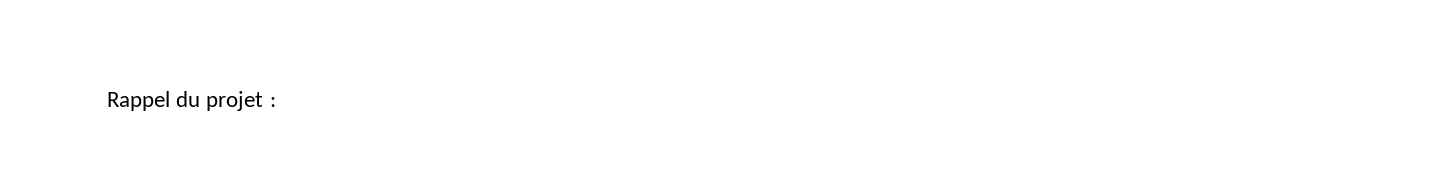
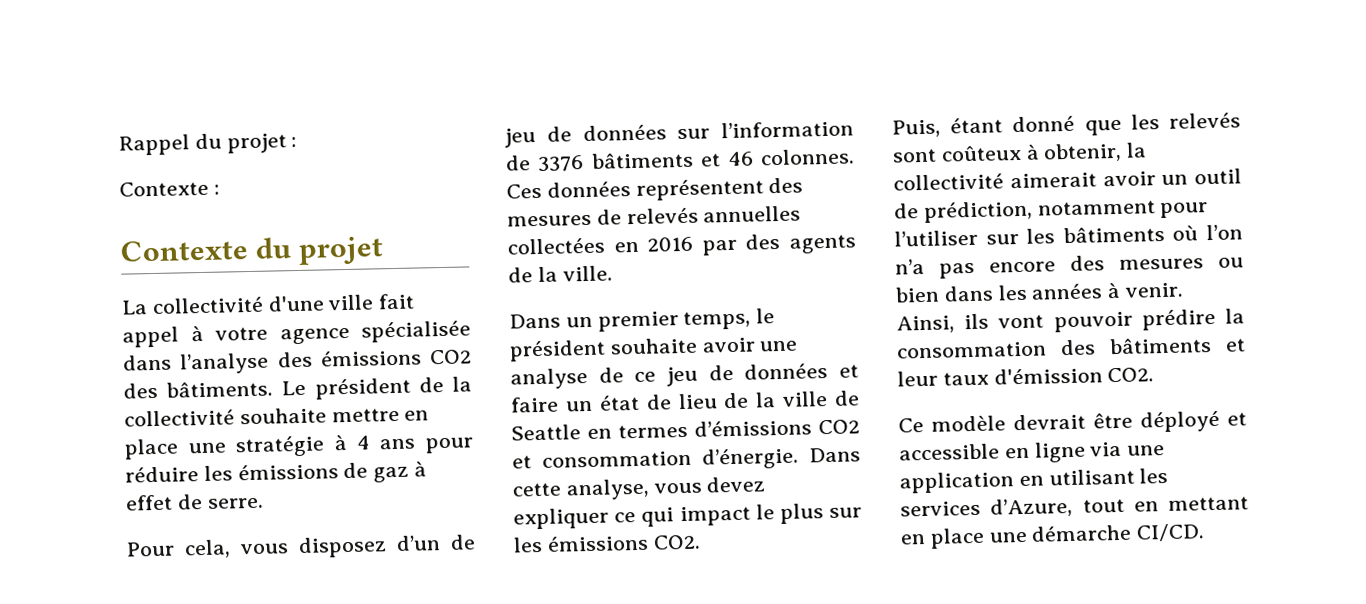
+ Contexte :
+ Contexte du projet
+ La collectivité d'une ville fait appel à votre agence spécialisée dans l’analyse des émissions CO2 des bâtiments. Le président de la collectivité souhaite mettre en place une stratégie à 4 ans pour réduire les émissions de gaz à effet de serre.
+ Pour cela, vous disposez d’un de jeu de données sur l’information de 3376 bâtiments et 46 colonnes. Ces données représentent des mesures de relevés annuelles collectées en 2016 par des agents de la ville.
+ Dans un premier temps, le président souhaite avoir une analyse de ce jeu de données et faire un état de lieu de la ville de Seattle en termes d’émissions CO2 et consommation d’énergie. Dans cette analyse, vous devez expliquer ce qui impact le plus sur les émissions CO2.
+ Puis, étant donné que les relevés sont coûteux à obtenir, la collectivité aimerait avoir un outil de prédiction, notamment pour l’utiliser sur les bâtiments où l’on n’a pas encore des mesures ou bien dans les années à venir. Ainsi, ils vont pouvoir prédire la consommation des bâtiments et leur taux d'émission CO2.
+ Ce modèle devrait être déployé et accessible en ligne via une application en utilisant les services d’Azure, tout en mettant en place une démarche CI/CD.

